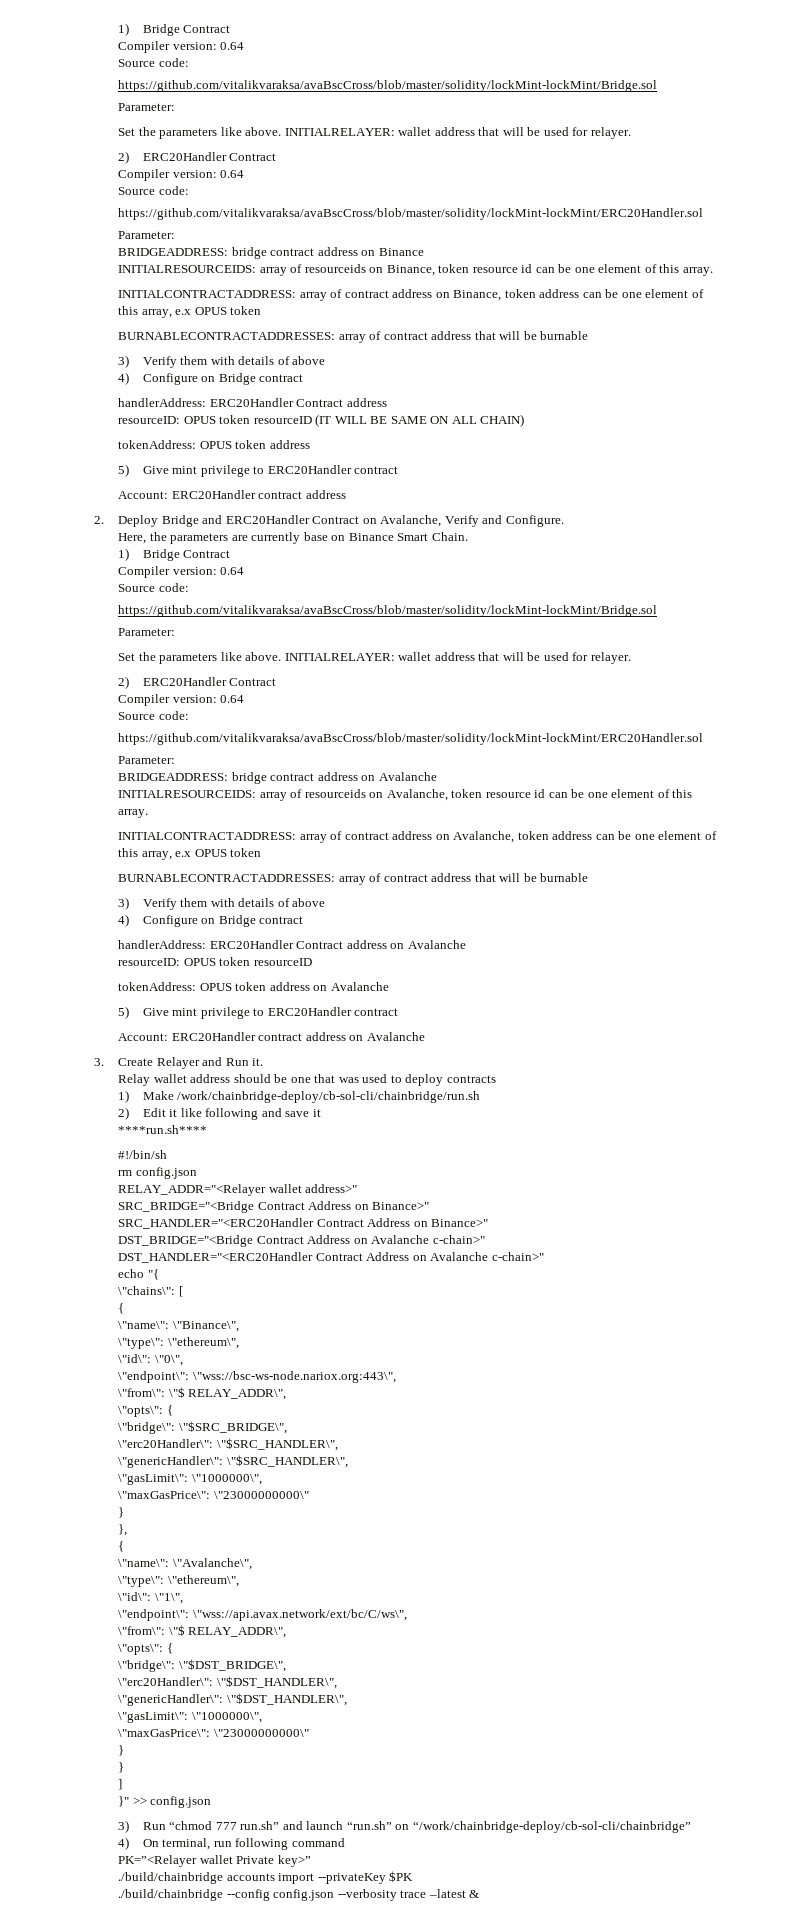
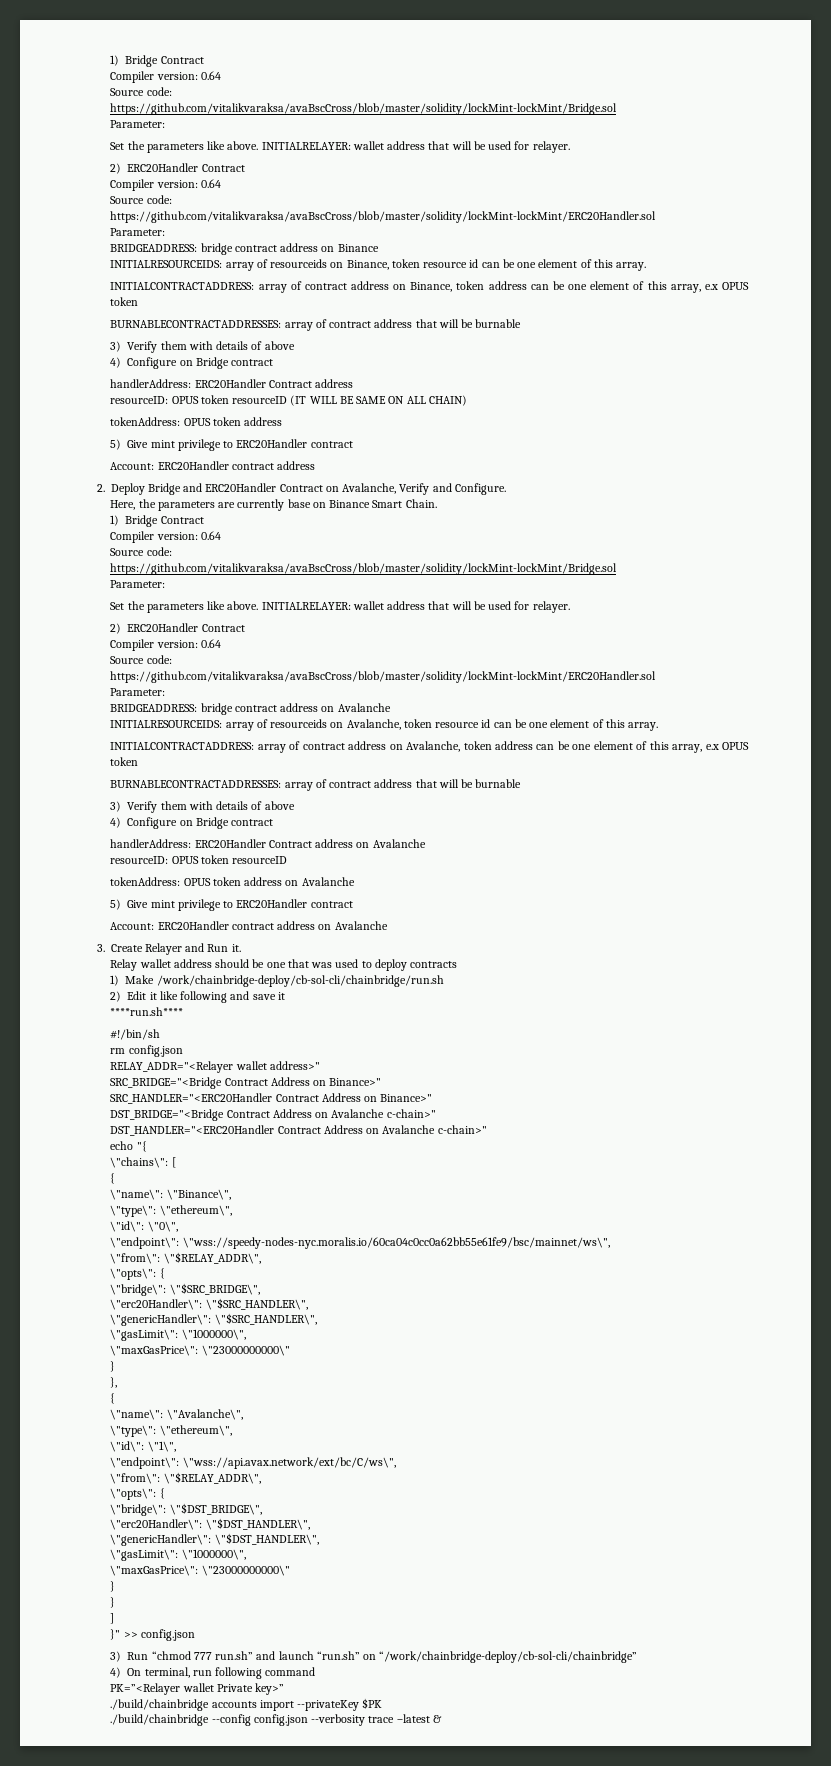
- \"endpoint\": \"wss://bsc-ws-node.nariox.org:443\",
- \"from\": \"$ RELAY_ADDR\",
+ \"endpoint\": \"wss://speedy-nodes-nyc.moralis.io/60ca04c0cc0a62bb55e61fe9/bsc/mainnet/ws\",
+ \"from\": \"$RELAY_ADDR\",
  \"endpoint\": \"wss://api.avax.network/ext/bc/C/ws\",
- \"from\": \"$ RELAY_ADDR\",
+ \"from\": \"$RELAY_ADDR\",

